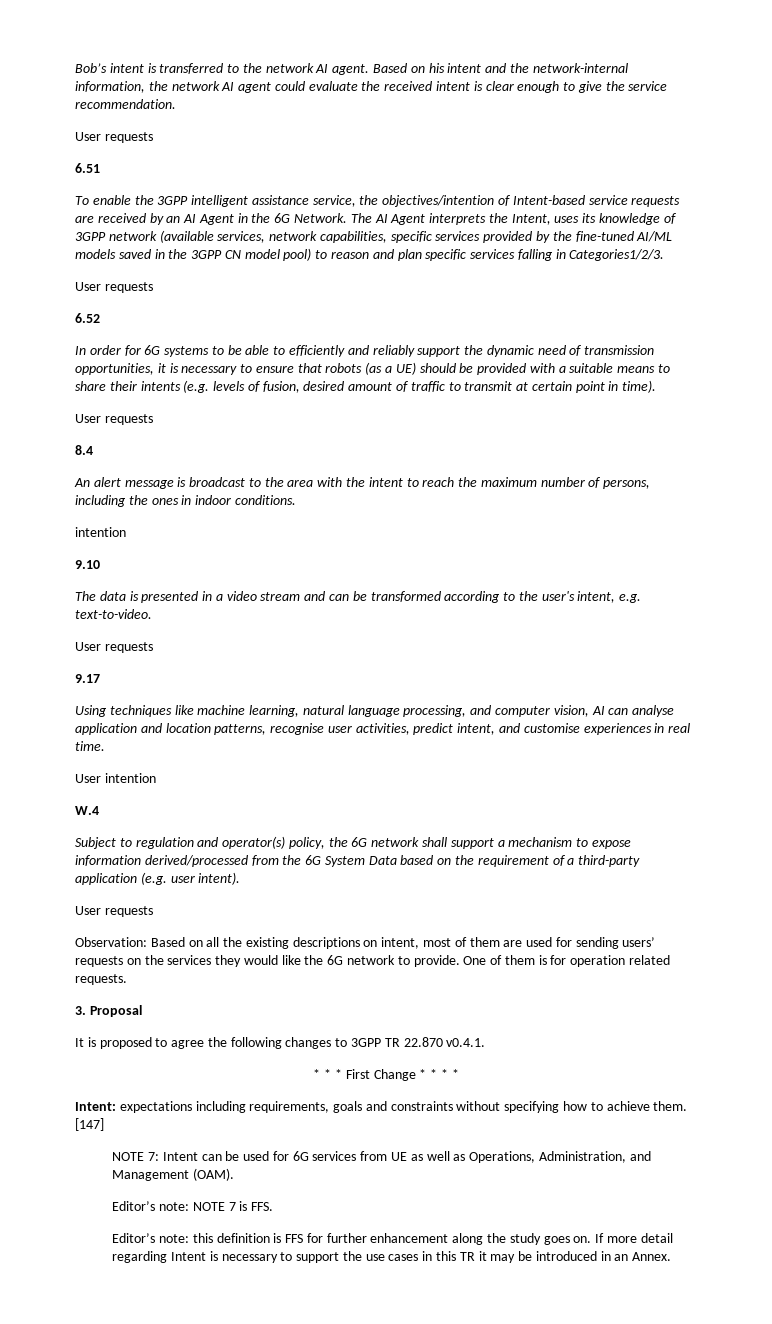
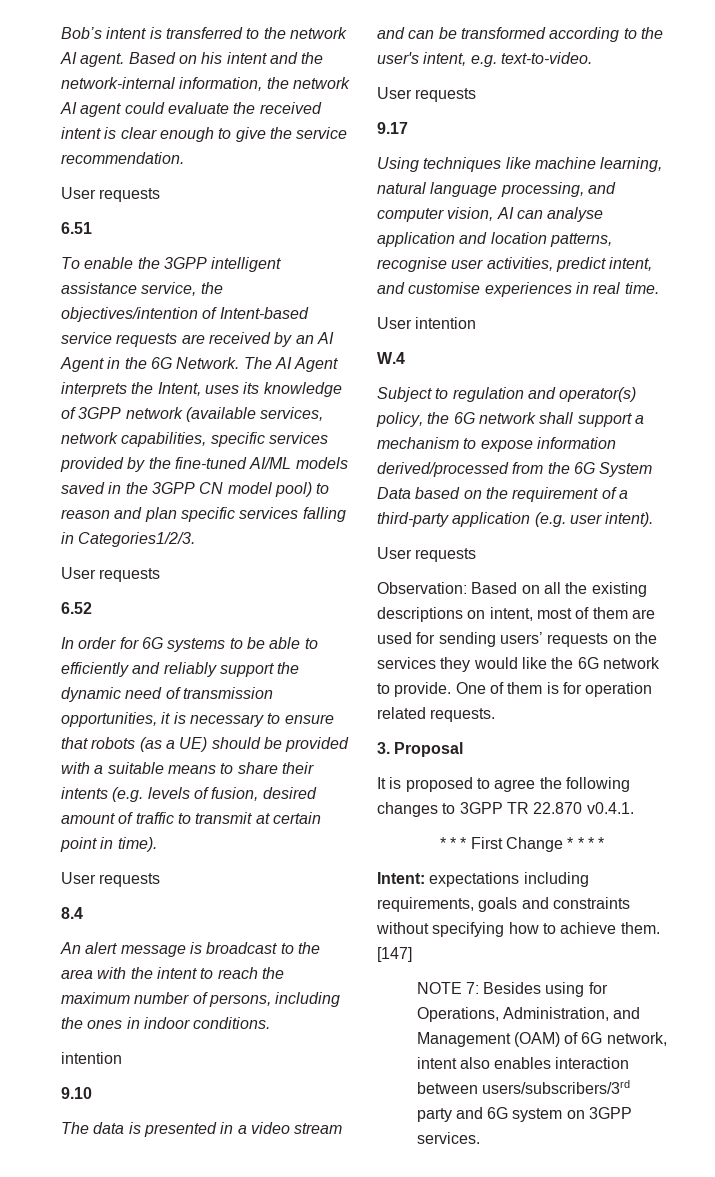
- NOTE 7: Intent can be used for 6G services from UE as well as Operations, Administration, and Management (OAM).
- Editor’s note: NOTE 7 is FFS.
- Editor’s note: this definition is FFS for further enhancement along the study goes on. If more detail regarding Intent is necessary to support the use cases in this TR it may be introduced in an Annex.
+ NOTE 7: Besides using for Operations, Administration, and Management (OAM) of 6G network, intent also enables interaction between users/subscribers/3rd party and 6G system on 3GPP services.

